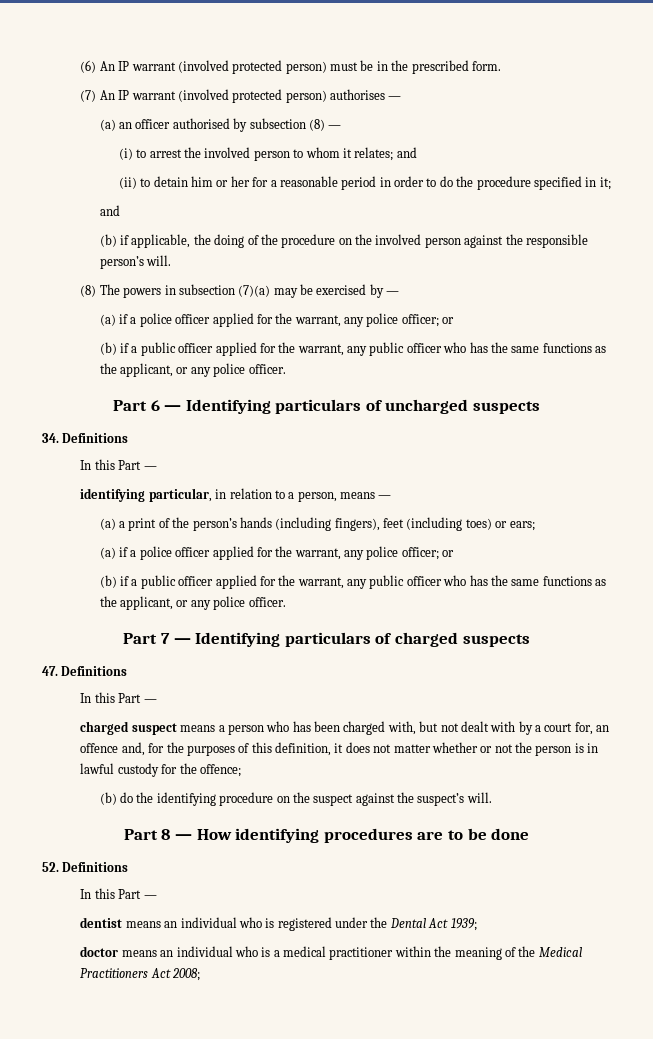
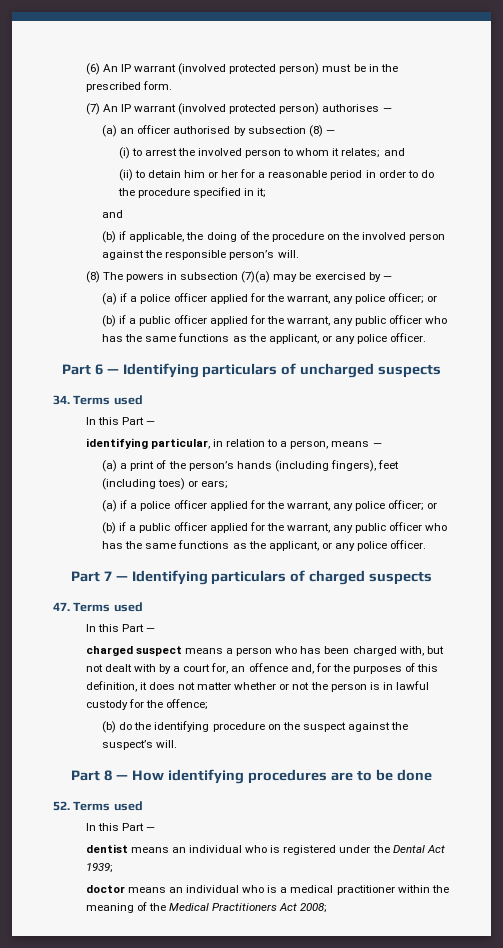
- 34. Definitions
+ 34. Terms used
- 47. Definitions
+ 47. Terms used
- 52. Definitions
+ 52. Terms used

